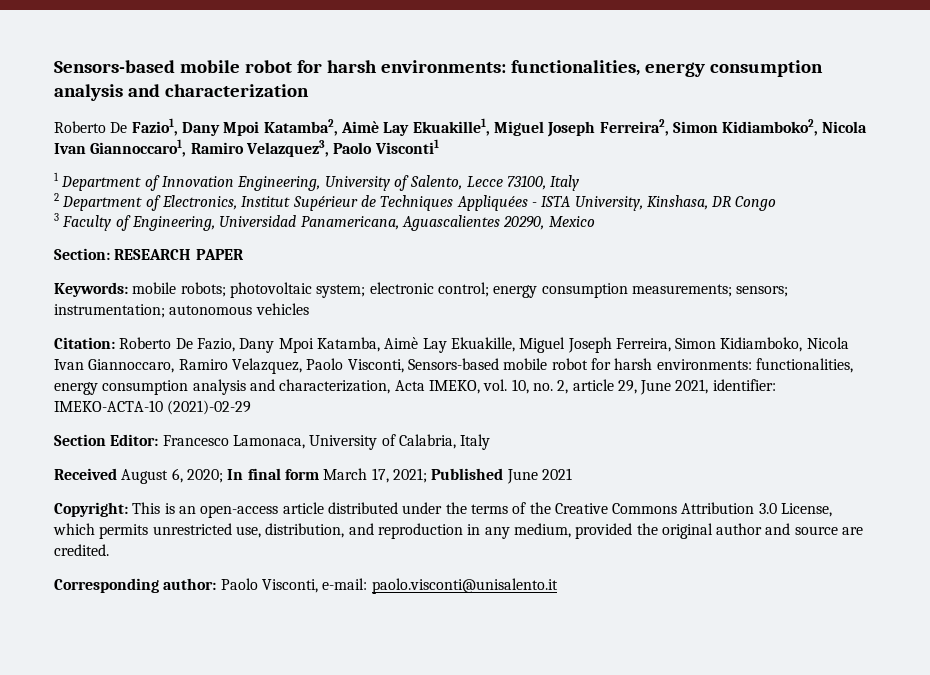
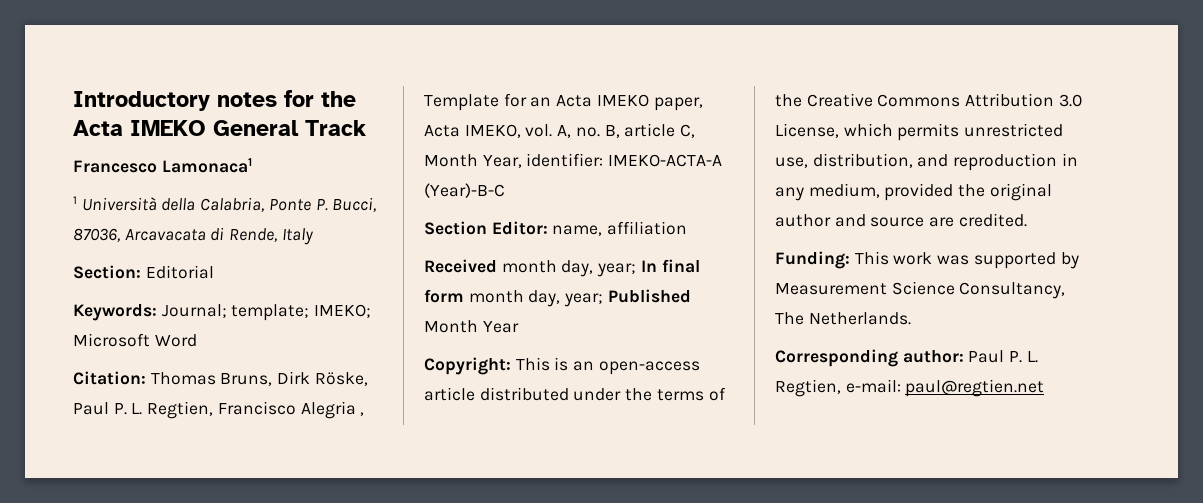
- Sensors-based mobile robot for harsh environments: functionalities, energy consumption analysis and characterization
- Roberto De Fazio1, Dany Mpoi Katamba2, Aimè Lay Ekuakille1, Miguel Joseph Ferreira2, Simon Kidiamboko2, Nicola Ivan Giannoccaro1, Ramiro Velazquez3, Paolo Visconti1
- 1 Department of Innovation Engineering, University of Salento, Lecce 73100, Italy
- 2 Department of Electronics, Institut Supérieur de Techniques Appliquées - ISTA University, Kinshasa, DR Congo
- 3 Faculty of Engineering, Universidad Panamericana, Aguascalientes 20290, Mexico
+ Introductory notes for the Acta IMEKO General Track
+ Francesco Lamonaca1
+ 1 Università della Calabria, Ponte P. Bucci, 87036, Arcavacata di Rende, Italy
- Section: RESEARCH PAPER
+ Section: Editorial
- Keywords: mobile robots; photovoltaic system; electronic control; energy consumption measurements; sensors; instrumentation; autonomous vehicles
- Citation: Roberto De Fazio, Dany Mpoi Katamba, Aimè Lay Ekuakille, Miguel Joseph Ferreira, Simon Kidiamboko, Nicola Ivan Giannoccaro, Ramiro Velazquez, Paolo Visconti, Sensors-based mobile robot for harsh environments: functionalities, energy consumption analysis and characterization, Acta IMEKO, vol. 10, no. 2, article 29, June 2021, identifier: IMEKO-ACTA-10 (2021)-02-29
- Section Editor: Francesco Lamonaca, University of Calabria, Italy
- Received August 6, 2020; In final form March 17, 2021; Published June 2021
+ Keywords: Journal; template; IMEKO; Microsoft Word
+ Citation: Thomas Bruns, Dirk Röske, Paul P. L. Regtien, Francisco Alegria , Template for an Acta IMEKO paper, Acta IMEKO, vol. A, no. B, article C, Month Year, identifier: IMEKO-ACTA-A (Year)-B-C
+ Section Editor: name, affiliation
+ Received month day, year; In final form month day, year; Published Month Year
- Corresponding author: Paolo Visconti, e-mail: paolo.visconti@unisalento.it
+ Funding: This work was supported by Measurement Science Consultancy, The Netherlands.
+ Corresponding author: Paul P. L. Regtien, e-mail: paul@regtien.net

